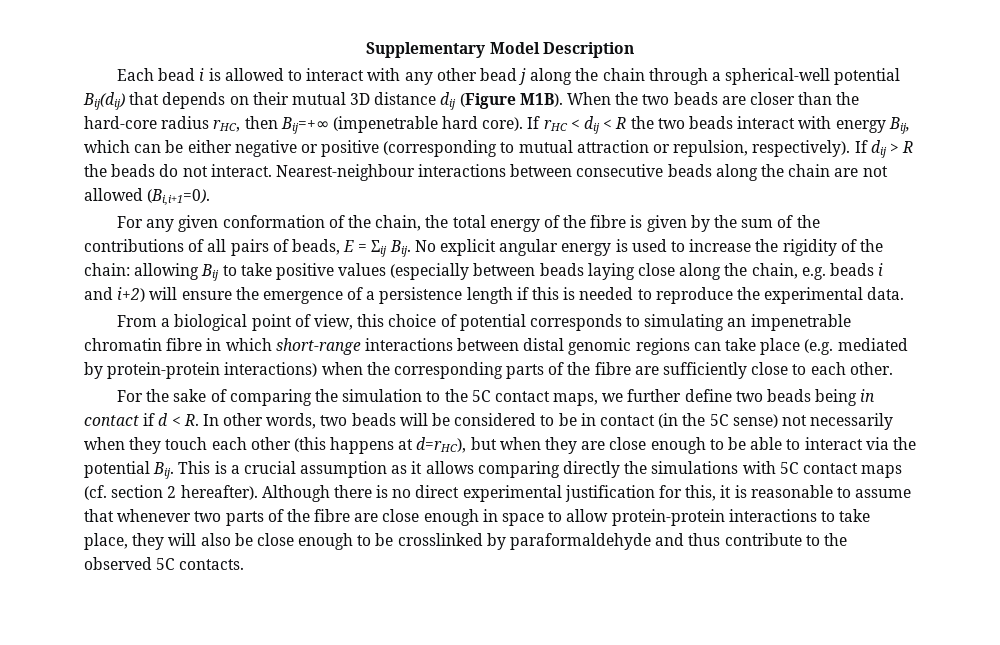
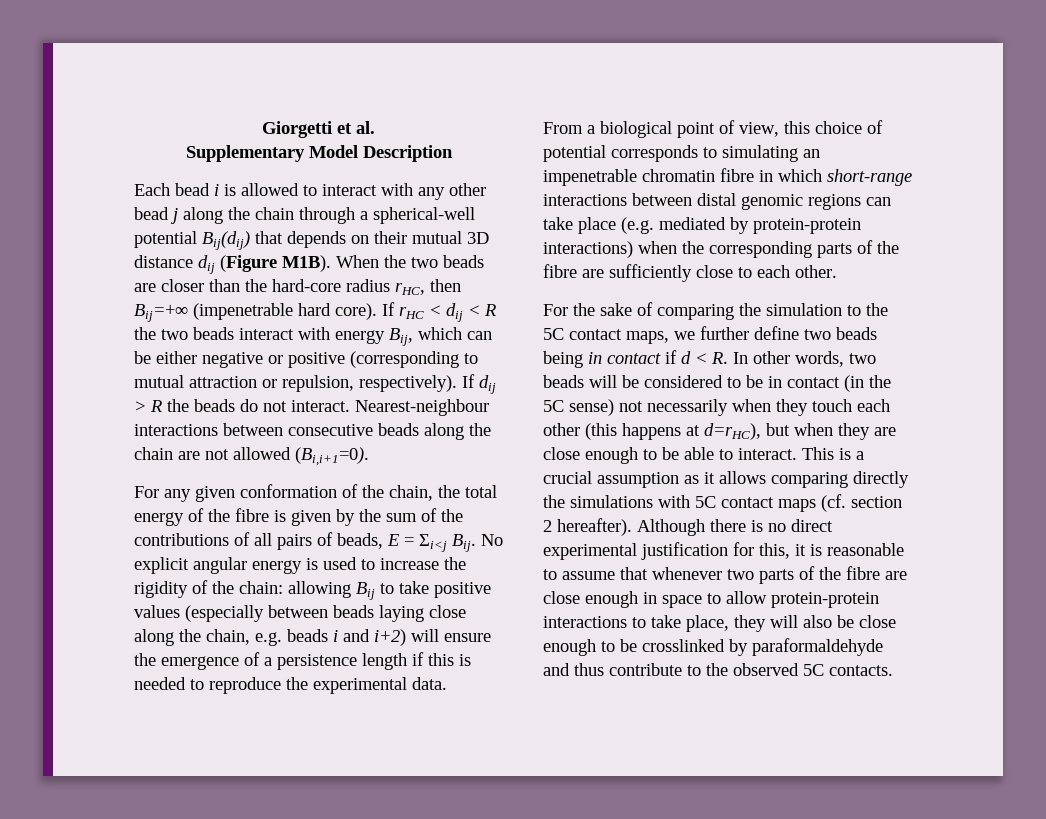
+ Giorgetti et al.
- For any given conformation of the chain, the total energy of the fibre is given by the sum of the contributions of all pairs of beads, E = Σij Bij. No explicit angular energy is used to increase the rigidity of the chain:
+ For any given conformation of the chain, the total energy of the fibre is given by the sum of the contributions of all pairs of beads, E = Σi<j Bij. No explicit angular energy is used to increase the rigidity of the chain:
- For the sake of comparing the simulation to the 5C contact maps, we further define two beads being in contact if d < R. In other words, two beads will be considered to be in contact (in the 5C sense) not necessarily when they touch each other (this happens at d=rHC), but when they are close enough to be able to interact via the potential Bij. This is a crucial assumption as it allows comparing directly the simulations with 5C contact maps (cf. section 2 hereafter).
+ For the sake of comparing the simulation to the 5C contact maps, we further define two beads being in contact if d < R. In other words, two beads will be considered to be in contact (in the 5C sense) not necessarily when they touch each other (this happens at d=rHC), but when they are close enough to be able to interact. This is a crucial assumption as it allows comparing directly the simulations with 5C contact maps (cf. section 2 hereafter).

